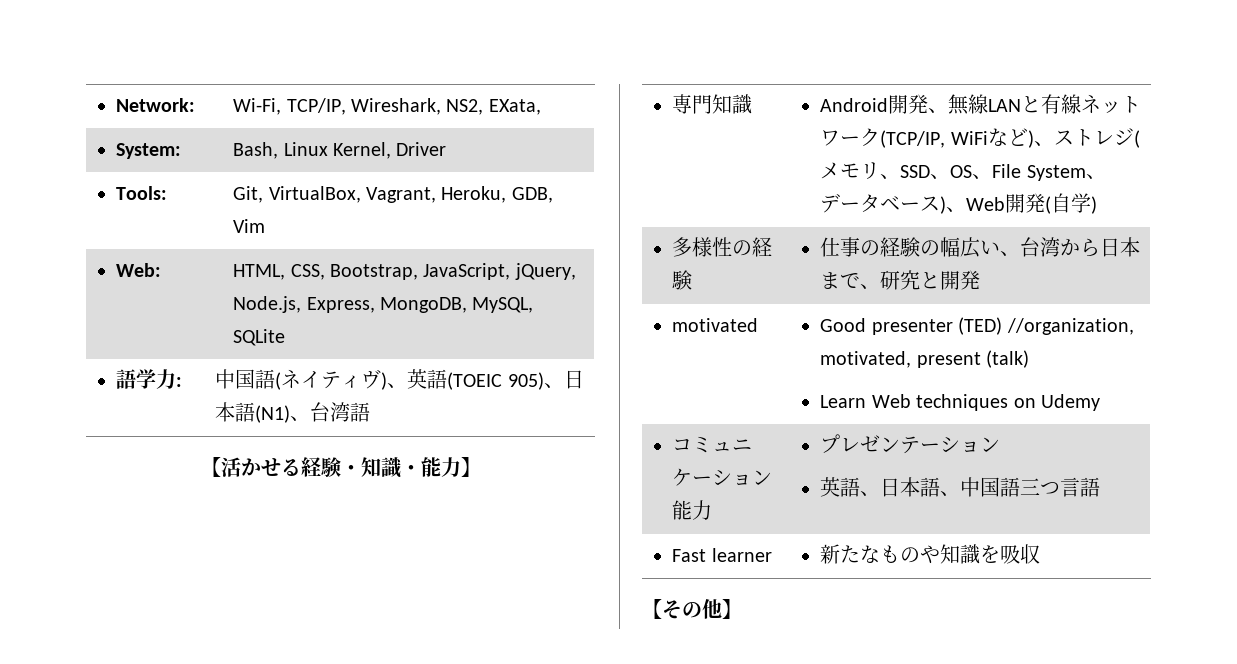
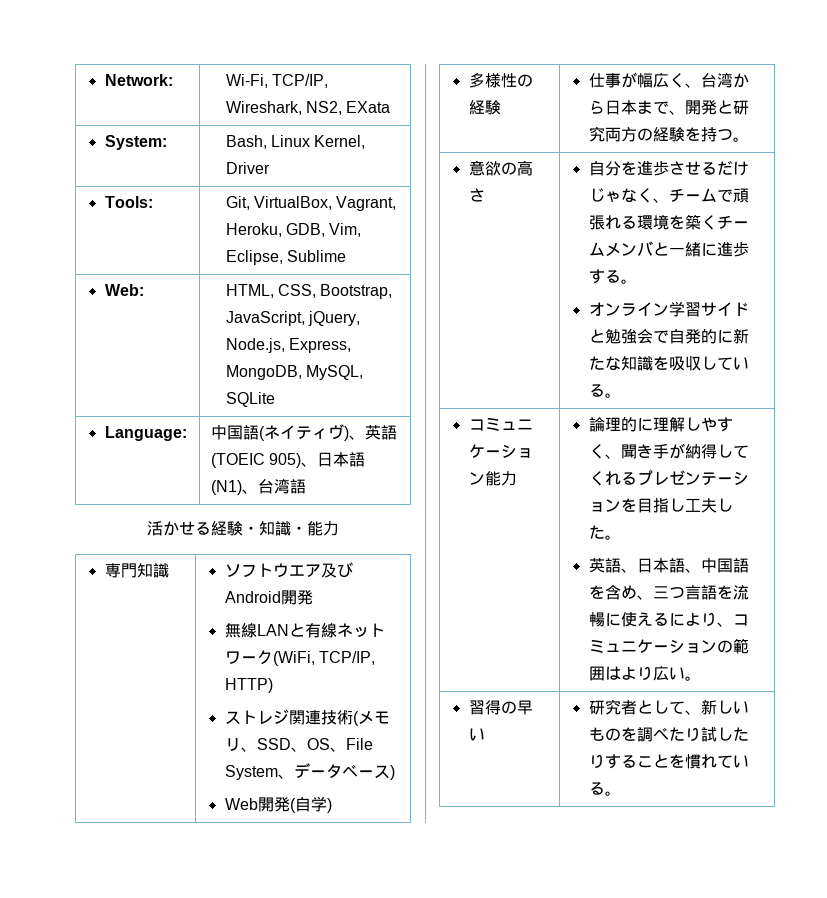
- Network: | Wi-Fi, TCP/IP, Wireshark, NS2, EXata,
+ Network: | Wi-Fi, TCP/IP, Wireshark, NS2, EXata
- Tools: | Git, VirtualBox, Vagrant, Heroku, GDB, Vim
+ Tools: | Git, VirtualBox, Vagrant, Heroku, GDB, Vim, Eclipse, Sublime
- 語学力: | 中国語(ネイティヴ)、英語(TOEIC 905)、日本語(N1)、台湾語
+ Language: | 中国語(ネイティヴ)、英語(TOEIC 905)、日本語(N1)、台湾語
- 【活かせる経験・知識・能力】
+ 活かせる経験・知識・能力
- 専門知識 | Android開発、無線LANと有線ネットワーク(TCP/IP, WiFiなど)、ストレジ(メモリ、SSD、OS、File System、データベース)、Web開発(自学)
+ 専門知識 | ソフトウエア及びAndroid開発
+ 無線LANと有線ネットワーク(WiFi, TCP/IP, HTTP)
+ ストレジ関連技術(メモリ、SSD、OS、File System、データベース)
+ Web開発(自学)
- 多様性の経験 | 仕事の経験の幅広い、台湾から日本まで、研究と開発
- motivated | Good presenter (TED) //organization, motivated, present (talk)
- Learn Web techniques on Udemy
+ 多様性の経験 | 仕事が幅広く、台湾から日本まで、開発と研究両方の経験を持つ。
+ 意欲の高さ | 自分を進歩させるだけじゃなく、チームで頑張れる環境を築くチームメンバと一緒に進歩する。
+ オンライン学習サイドと勉強会で自発的に新たな知識を吸収している。
- プレゼンテーション
+ 論理的に理解しやすく、聞き手が納得してくれるプレゼンテーションを目指し工夫した。
- 英語、日本語、中国語三つ言語
- Fast learner | 新たなものや知識を吸収
- 【その他】
+ 英語、日本語、中国語を含め、三つ言語を流暢に使えるにより、コミュニケーションの範囲はより広い。
+ 習得の早い | 研究者として、新しいものを調べたり試したりすることを慣れている。

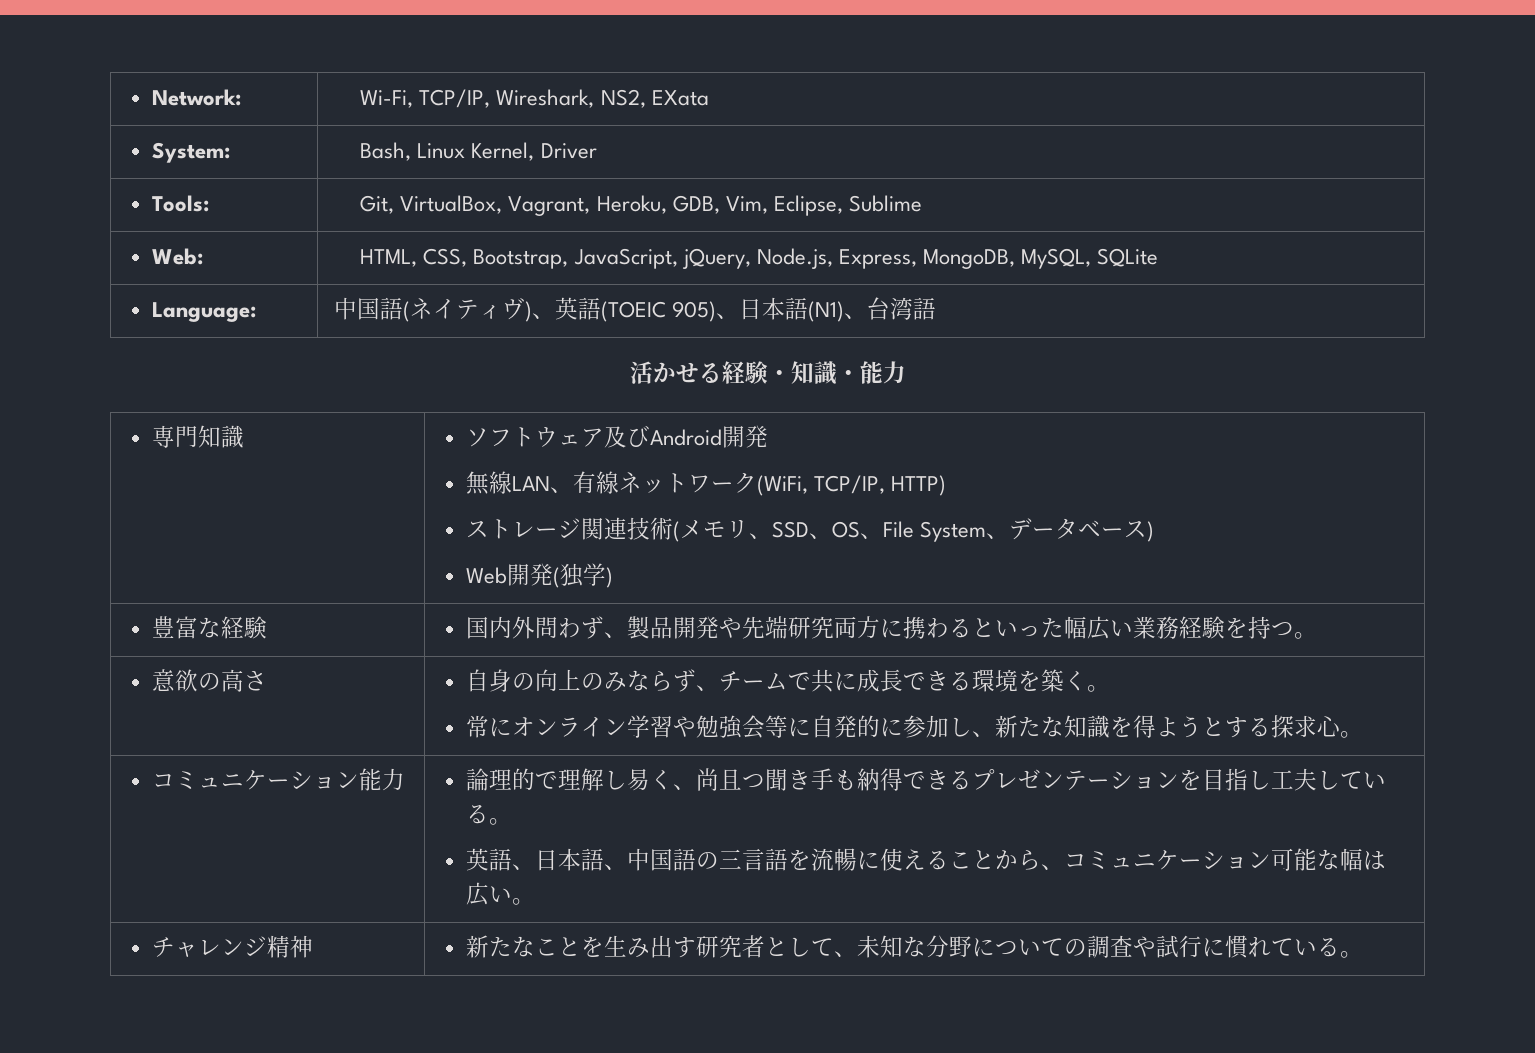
- 専門知識 | ソフトウエア及びAndroid開発
- 無線LANと有線ネットワーク(WiFi, TCP/IP, HTTP)
- ストレジ関連技術(メモリ、SSD、OS、File System、データベース)
- Web開発(自学)
+ 専門知識 | ソフトウェア及びAndroid開発
+ 無線LAN、有線ネットワーク(WiFi, TCP/IP, HTTP)
+ ストレージ関連技術(メモリ、SSD、OS、File System、データベース)
+ Web開発(独学)
- 多様性の経験 | 仕事が幅広く、台湾から日本まで、開発と研究両方の経験を持つ。
+ 豊富な経験 | 国内外問わず、製品開発や先端研究両方に携わるといった幅広い業務経験を持つ。
- 意欲の高さ | 自分を進歩させるだけじゃなく、チームで頑張れる環境を築くチームメンバと一緒に進歩する。
- オンライン学習サイドと勉強会で自発的に新たな知識を吸収している。
+ 意欲の高さ | 自身の向上のみならず、チームで共に成長できる環境を築く。
+ 常にオンライン学習や勉強会等に自発的に参加し、新たな知識を得ようとする探求心。
- 論理的に理解しやすく、聞き手が納得してくれるプレゼンテーションを目指し工夫した。
+ 論理的で理解し易く、尚且つ聞き手も納得できるプレゼンテーションを目指し工夫している。
- 英語、日本語、中国語を含め、三つ言語を流暢に使えるにより、コミュニケーションの範囲はより広い。
+ 英語、日本語、中国語の三言語を流暢に使えることから、コミュニケーション可能な幅は広い。
- 習得の早い | 研究者として、新しいものを調べたり試したりすることを慣れている。
+ チャレンジ精神 | 新たなことを生み出す研究者として、未知な分野についての調査や試行に慣れている。

